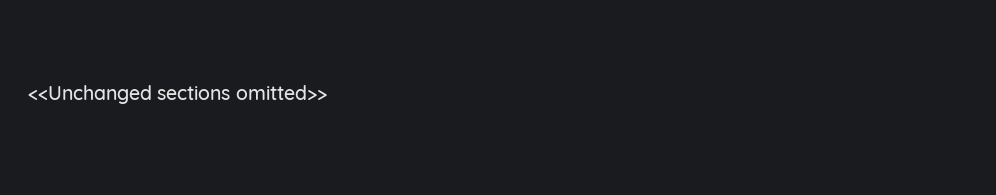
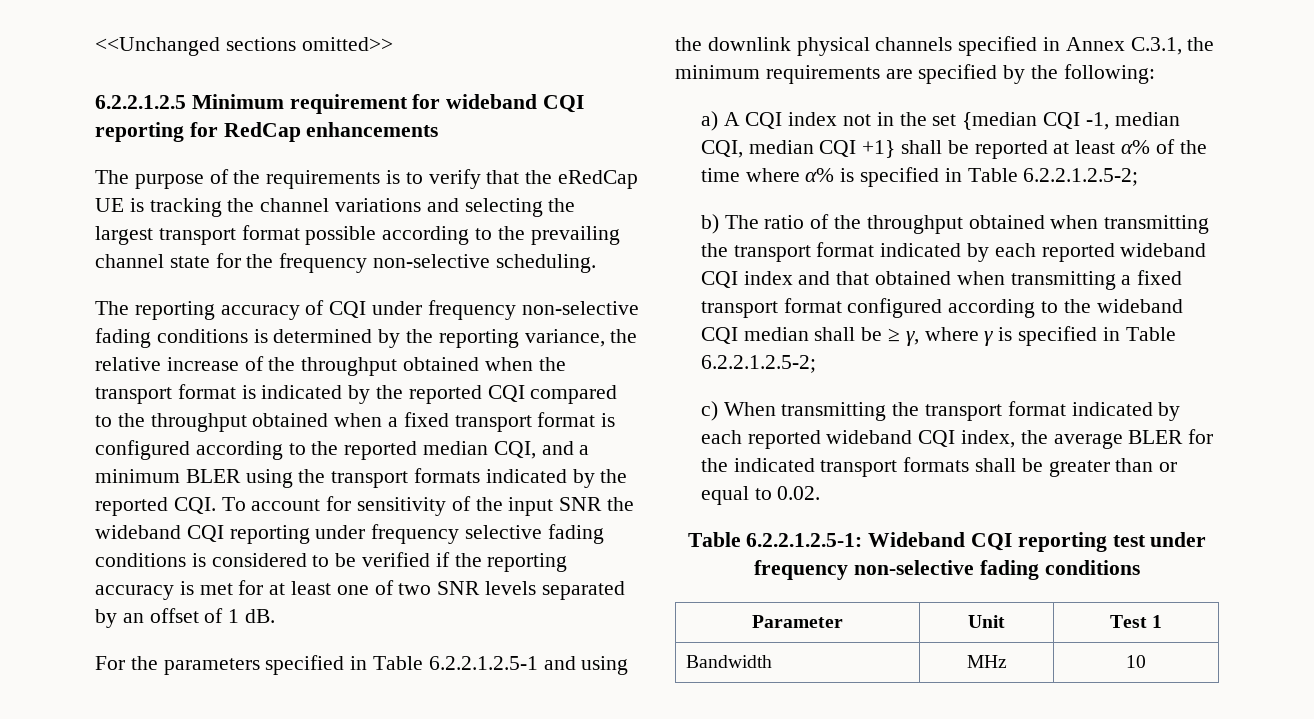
+ 6.2.2.1.2.5 Minimum requirement for wideband CQI reporting for RedCap enhancements
+ The purpose of the requirements is to verify that the eRedCap UE is tracking the channel variations and selecting the largest transport format possible according to the prevailing channel state for the frequency non-selective scheduling.
+ The reporting accuracy of CQI under frequency non-selective fading conditions is determined by the reporting variance, the relative increase of the throughput obtained when the transport format is indicated by the reported CQI compared to the throughput obtained when a fixed transport format is configured according to the reported median CQI, and a minimum BLER using the transport formats indicated by the reported CQI. To account for sensitivity of the input SNR the wideband CQI reporting under frequency selective fading conditions is considered to be verified if the reporting accuracy is met for at least one of two SNR levels separated by an offset of 1 dB.
+ For the parameters specified in Table 6.2.2.1.2.5-1 and using the downlink physical channels specified in Annex C.3.1, the minimum requirements are specified by the following:
+ a) A CQI index not in the set {median CQI -1, median CQI, median CQI +1} shall be reported at least α% of the time where α% is specified in Table 6.2.2.1.2.5-2;
+ b) The ratio of the throughput obtained when transmitting the transport format indicated by each reported wideband CQI index and that obtained when transmitting a fixed transport format configured according to the wideband CQI median shall be ≥ γ, where γ is specified in Table 6.2.2.1.2.5-2;
+ c) When transmitting the transport format indicated by each reported wideband CQI index, the average BLER for the indicated transport formats shall be greater than or equal to 0.02.
+ Table 6.2.2.1.2.5-1: Wideband CQI reporting test under frequency non-selective fading conditions
+ Parameter | Unit | Test 1
+ Bandwidth | MHz | 10

